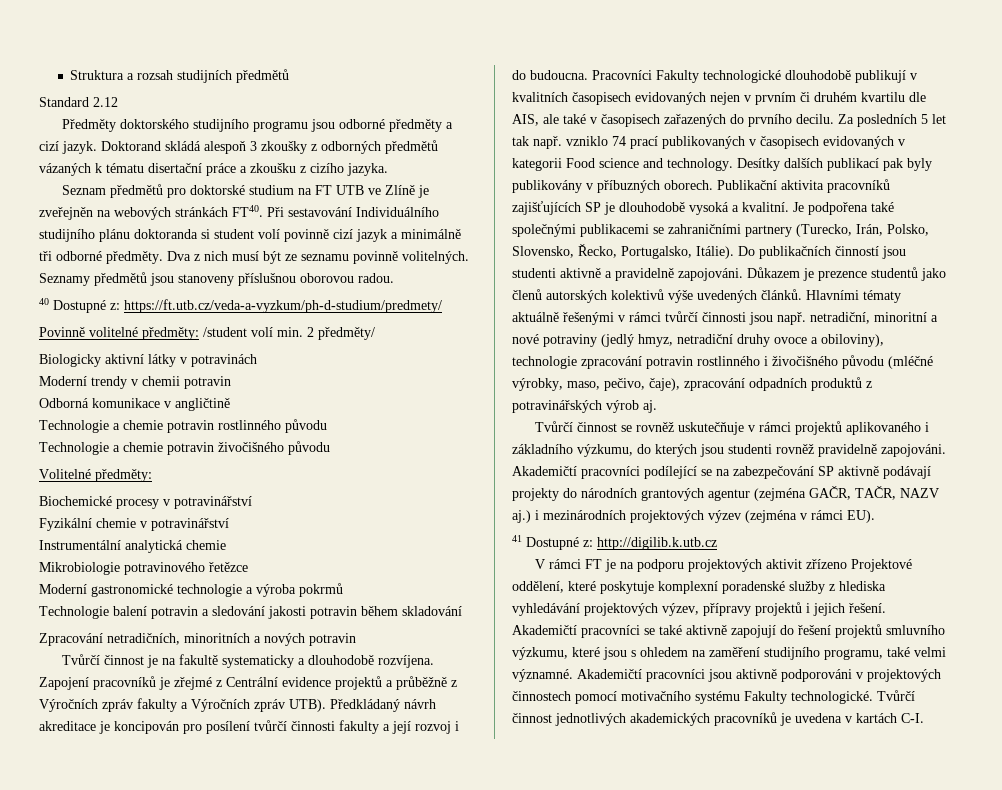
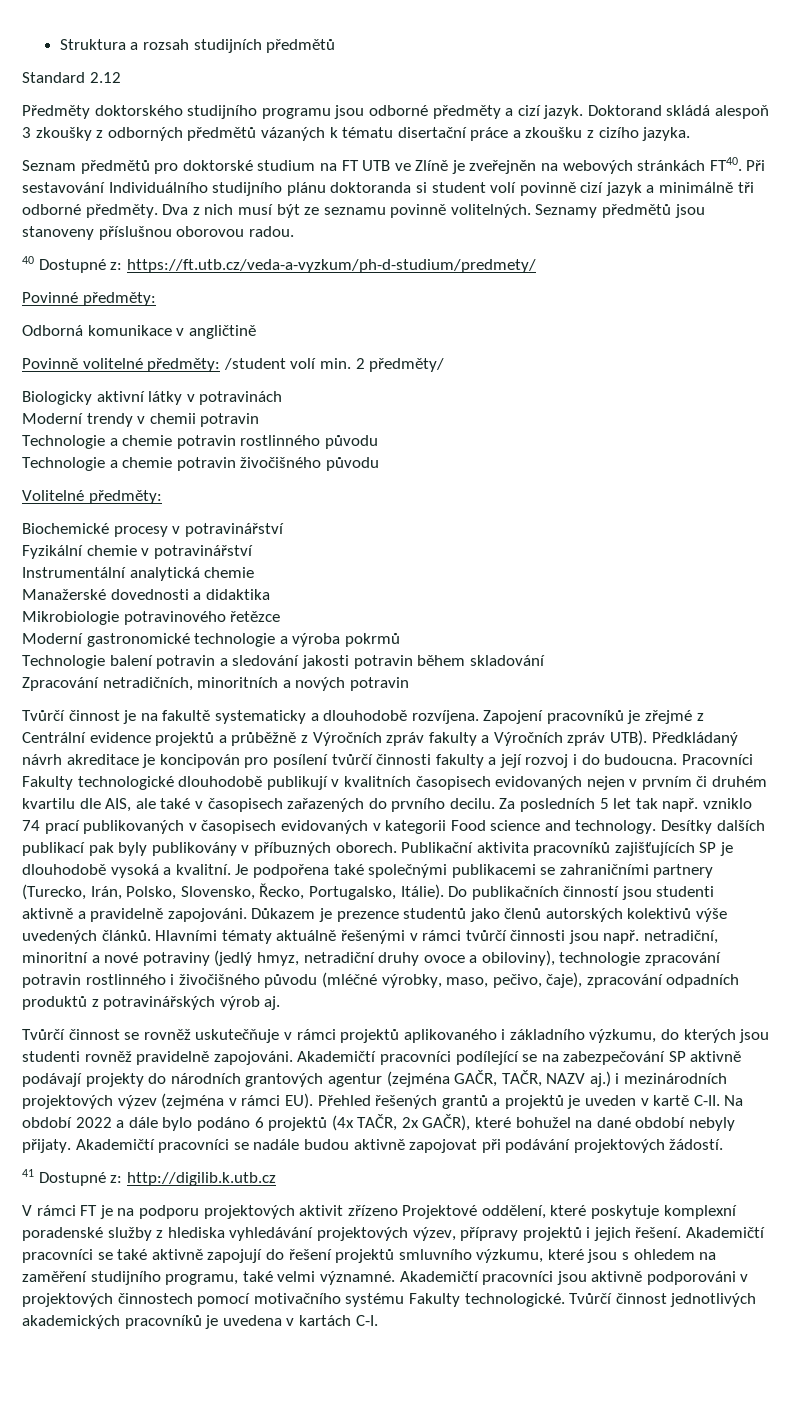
+ Povinné předměty:
+ Odborná komunikace v angličtině
- Odborná komunikace v angličtině
+ Manažerské dovednosti a didaktika
- Akademičtí pracovníci podílející se na zabezpečování SP aktivně podávají projekty do národních grantových agentur (zejména GAČR, TAČR, NAZV aj.) i mezinárodních projektových výzev (zejména v rámci EU).
+ Akademičtí pracovníci podílející se na zabezpečování SP aktivně podávají projekty do národních grantových agentur (zejména GAČR, TAČR, NAZV aj.) i mezinárodních projektových výzev (zejména v rámci EU). Přehled řešených grantů a projektů je uveden v kartě C-II. Na období 2022 a dále bylo podáno 6 projektů (4x TAČR, 2x GAČR), které bohužel na dané období nebyly přijaty. Akademičtí pracovníci se nadále budou aktivně zapojovat při podávání projektových žádostí.

